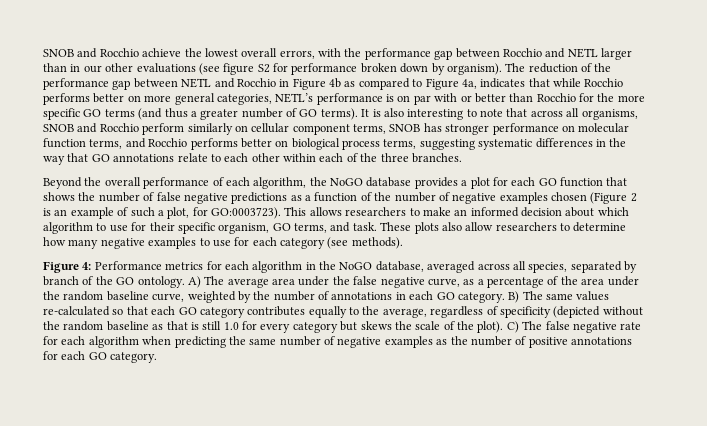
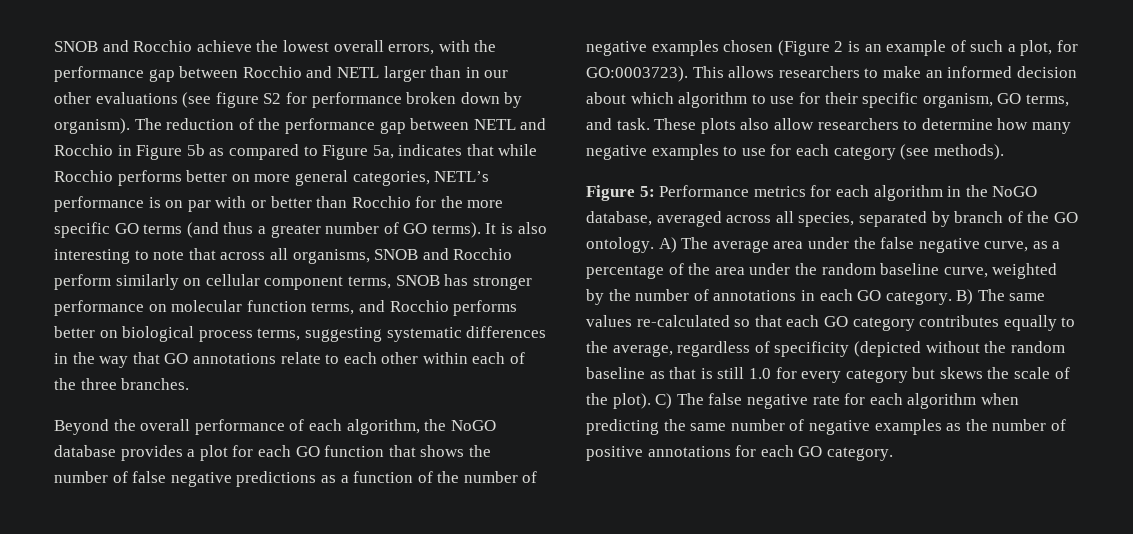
- The reduction of the performance gap between NETL and Rocchio in Figure 4b as compared to Figure 4a, indicates that while Rocchio performs better on more general categories, NETL’s performance is on par with or better than Rocchio for the more specific GO terms (and thus a greater number of GO terms).
+ The reduction of the performance gap between NETL and Rocchio in Figure 5b as compared to Figure 5a, indicates that while Rocchio performs better on more general categories, NETL’s performance is on par with or better than Rocchio for the more specific GO terms (and thus a greater number of GO terms).
- Figure 4: Performance metrics for each algorithm in the NoGO database, averaged across all species, separated by branch of the GO ontology.
+ Figure 5: Performance metrics for each algorithm in the NoGO database, averaged across all species, separated by branch of the GO ontology.

